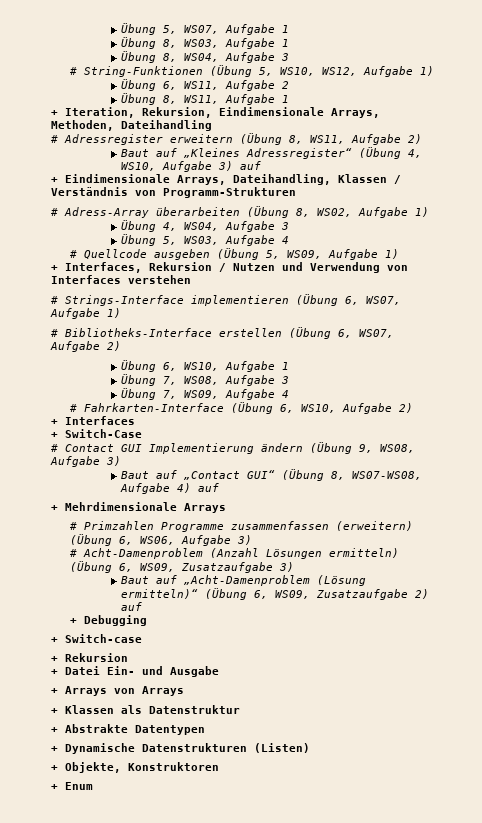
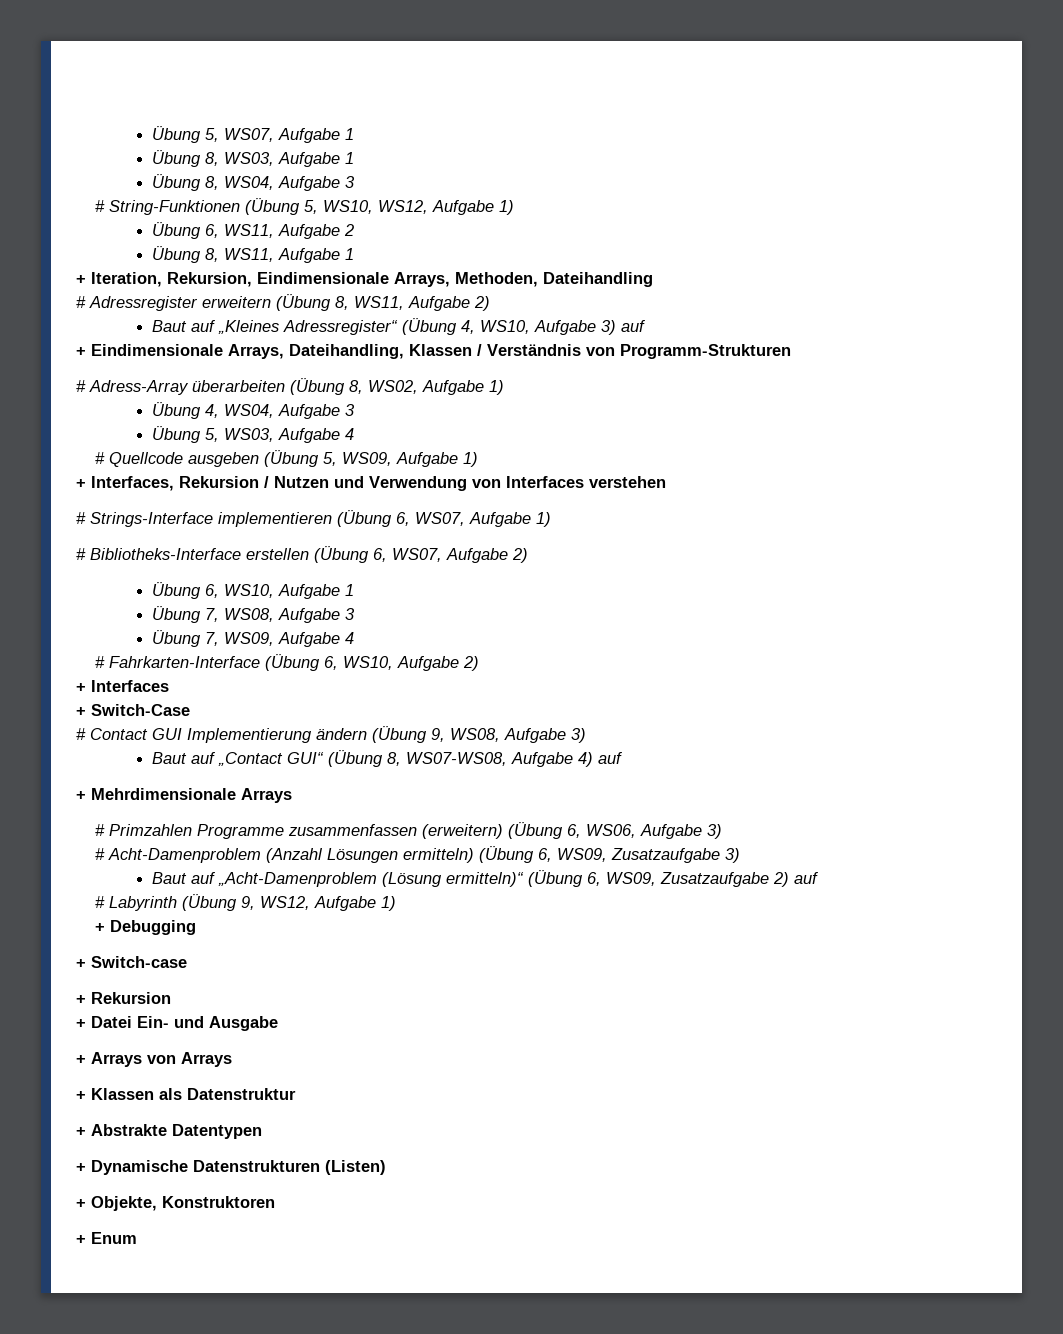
+ # Labyrinth (Übung 9, WS12, Aufgabe 1)

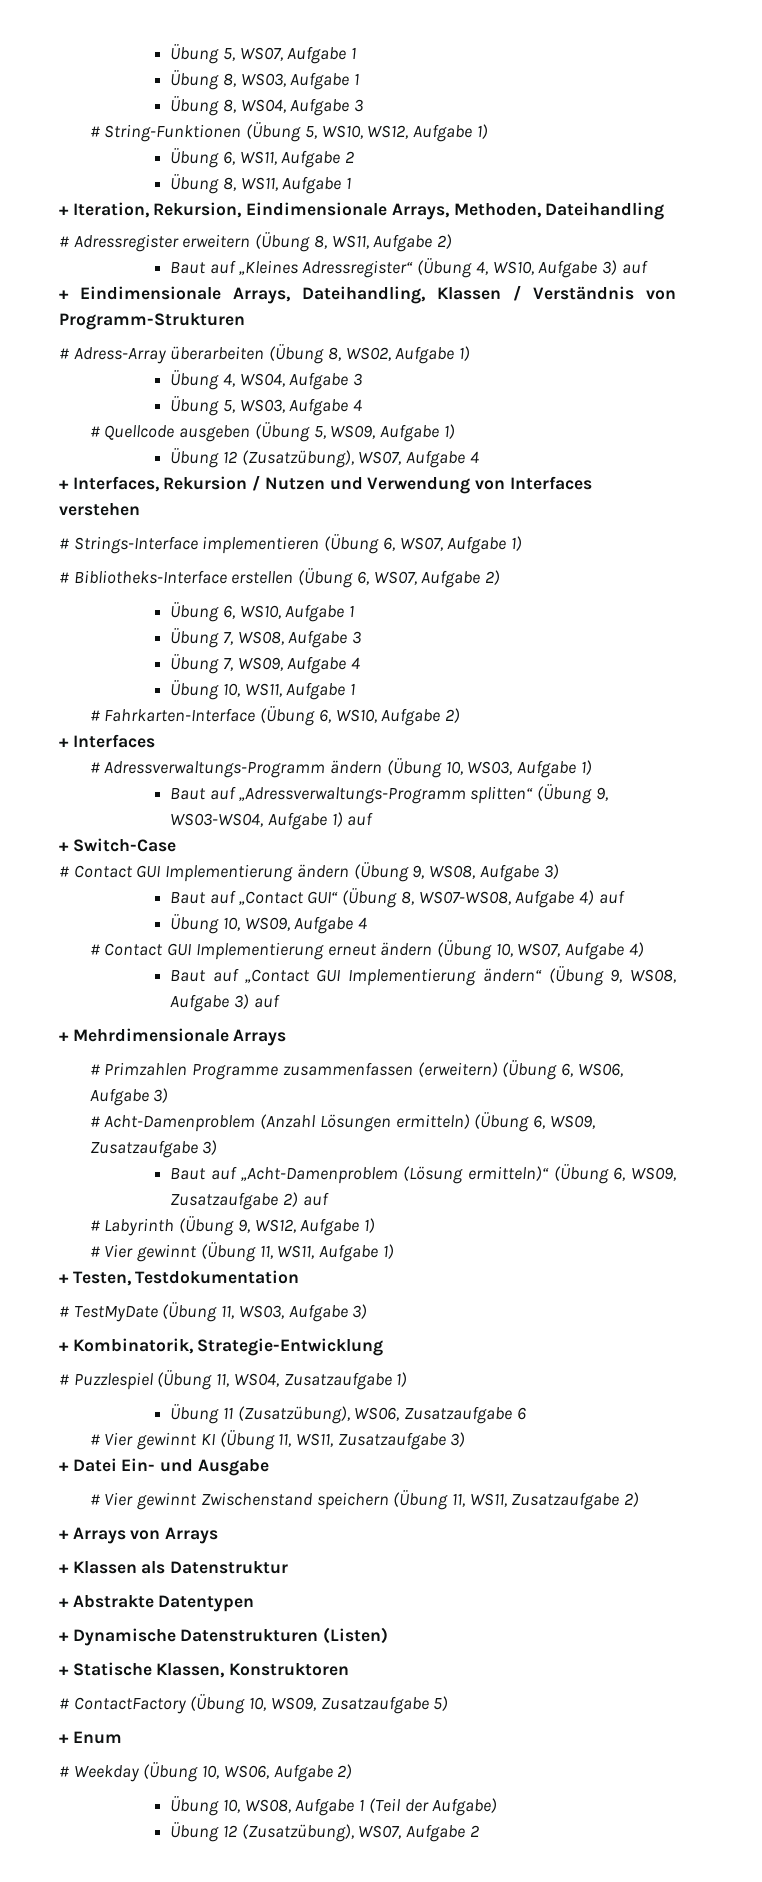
+ Übung 12 (Zusatzübung), WS07, Aufgabe 4
+ Übung 10, WS11, Aufgabe 1
+ # Adressverwaltungs-Programm ändern (Übung 10, WS03, Aufgabe 1)
+ Baut auf „Adressverwaltungs-Programm splitten“ (Übung 9, WS03-WS04, Aufgabe 1) auf
+ Übung 10, WS09, Aufgabe 4
+ # Contact GUI Implementierung erneut ändern (Übung 10, WS07, Aufgabe 4)
+ Baut auf „Contact GUI Implementierung ändern“ (Übung 9, WS08, Aufgabe 3) auf
- + Debugging
- + Switch-case
- + Rekursion
+ # Vier gewinnt (Übung 11, WS11, Aufgabe 1)
+ + Testen, Testdokumentation
+ # TestMyDate (Übung 11, WS03, Aufgabe 3)
+ + Kombinatorik, Strategie-Entwicklung
+ # Puzzlespiel (Übung 11, WS04, Zusatzaufgabe 1)
+ Übung 11 (Zusatzübung), WS06, Zusatzaufgabe 6
+ # Vier gewinnt KI (Übung 11, WS11, Zusatzaufgabe 3)
+ # Vier gewinnt Zwischenstand speichern (Übung 11, WS11, Zusatzaufgabe 2)
- + Objekte, Konstruktoren
+ + Statische Klassen, Konstruktoren
+ # ContactFactory (Übung 10, WS09, Zusatzaufgabe 5)
  + Enum
+ # Weekday (Übung 10, WS06, Aufgabe 2)
+ Übung 10, WS08, Aufgabe 1 (Teil der Aufgabe)
+ Übung 12 (Zusatzübung), WS07, Aufgabe 2

